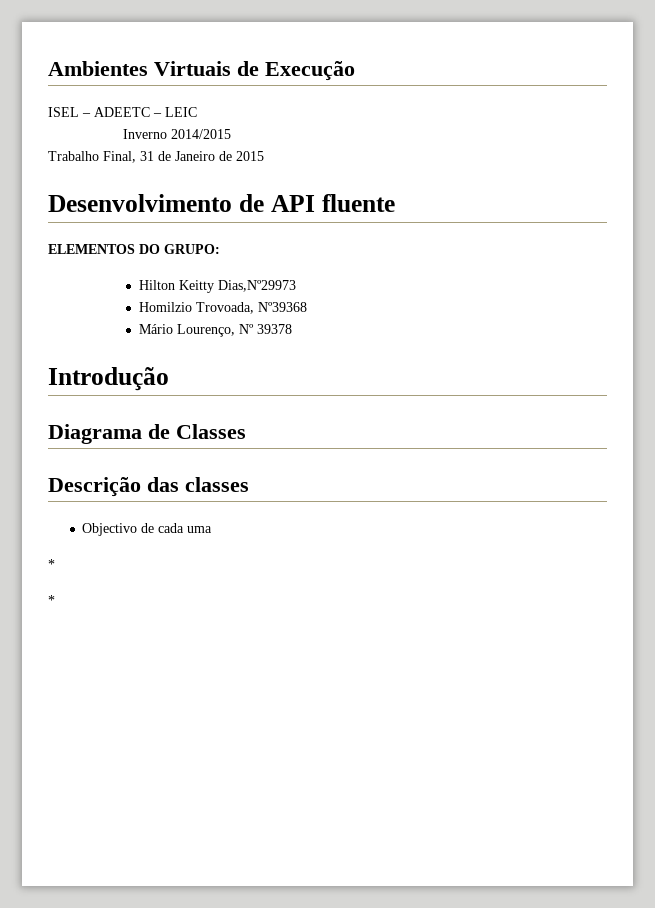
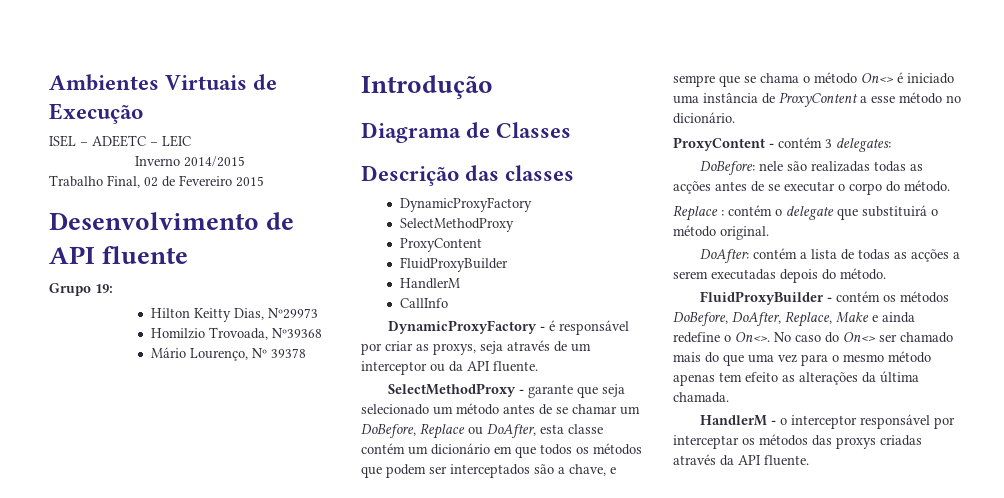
- Trabalho Final, 31 de Janeiro de 2015
+ Trabalho Final, 02 de Fevereiro 2015
- ELEMENTOS DO GRUPO:
+ Grupo 19:
- Hilton Keitty Dias,Nº29973
+ Hilton Keitty Dias, Nº29973
  Descrição das classes
- Objectivo de cada uma
- *
- *
+ DynamicProxyFactory
+ SelectMethodProxy
+ ProxyContent
+ FluidProxyBuilder
+ HandlerM
+ CallInfo
+ DynamicProxyFactory - é responsável por criar as proxys, seja através de um interceptor ou da API fluente.
+ SelectMethodProxy - garante que seja selecionado um método antes de se chamar um DoBefore, Replace ou DoAfter, esta classe contém um dicionário em que todos os métodos que podem ser interceptados são a chave, e sempre que se chama o método On<> é iniciado uma instância de ProxyContent a esse método no dicionário.
+ ProxyContent - contém 3 delegates:
+ DoBefore: nele são realizadas todas as acções antes de se executar o corpo do método.
+ Replace : contém o delegate que substituirá o método original.
+ DoAfter: contém a lista de todas as acções a serem executadas depois do método.
+ FluidProxyBuilder - contém os métodos DoBefore, DoAfter, Replace, Make e ainda redefine o On<>. No caso do On<> ser chamado mais do que uma vez para o mesmo método apenas tem efeito as alterações da última chamada.
+ HandlerM - o interceptor responsável por interceptar os métodos das proxys criadas através da API fluente.

